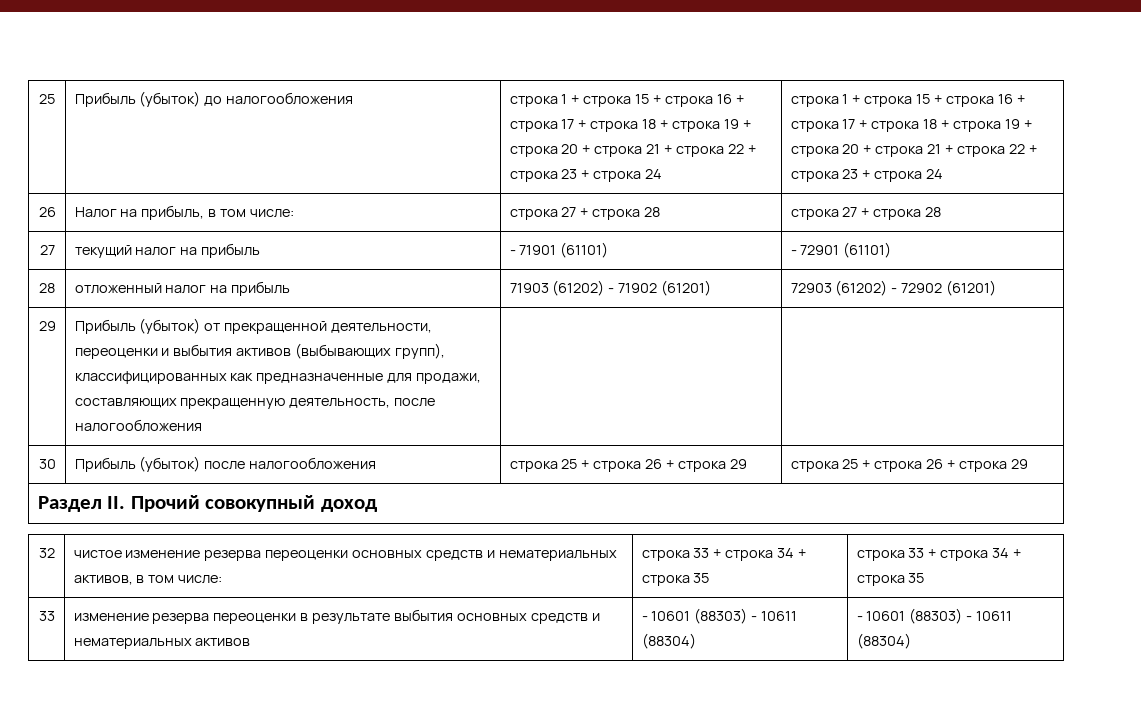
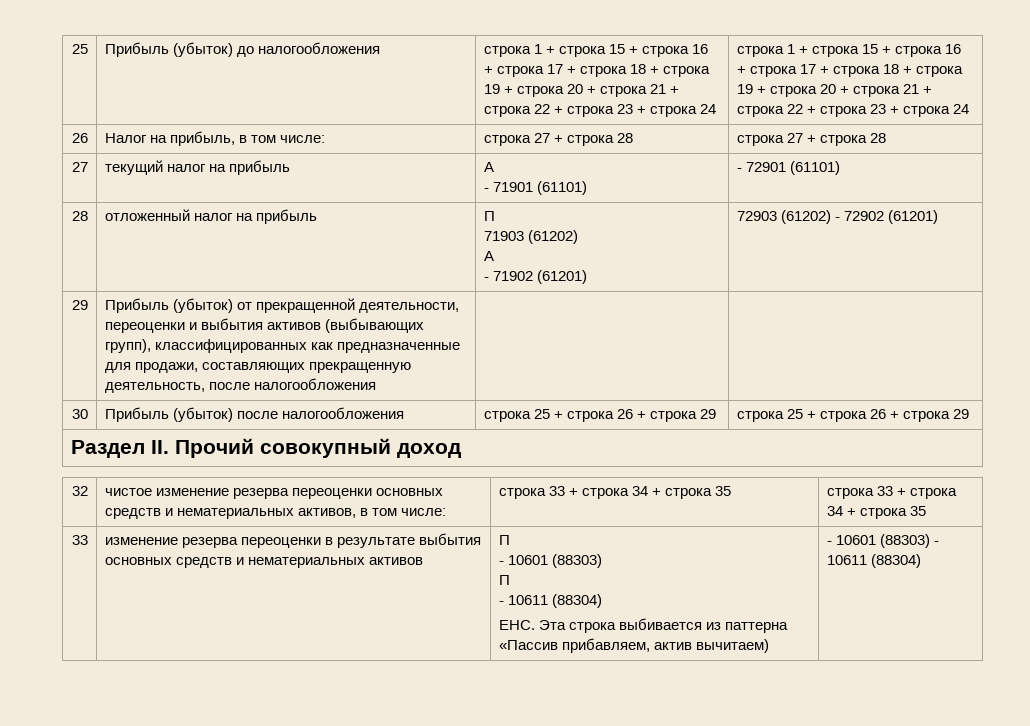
- 27 | текущий налог на прибыль | - 71901 (61101) | - 72901 (61101)
+ 27 | текущий налог на прибыль | А
+ - 71901 (61101) | - 72901 (61101)
- 28 | отложенный налог на прибыль | 71903 (61202) - 71902 (61201) | 72903 (61202) - 72902 (61201)
+ 28 | отложенный налог на прибыль | П
+ 71903 (61202)
+ А
+ - 71902 (61201) | 72903 (61202) - 72902 (61201)
- 33 | изменение резерва переоценки в результате выбытия основных средств и нематериальных активов | - 10601 (88303) - 10611 (88304) | - 10601 (88303) - 10611 (88304)
+ 33 | изменение резерва переоценки в результате выбытия основных средств и нематериальных активов | П
+ - 10601 (88303)
+ П
+ - 10611 (88304)
+ ЕНС. Эта строка выбивается из паттерна «Пассив прибавляем, актив вычитаем) | - 10601 (88303) - 10611 (88304)

